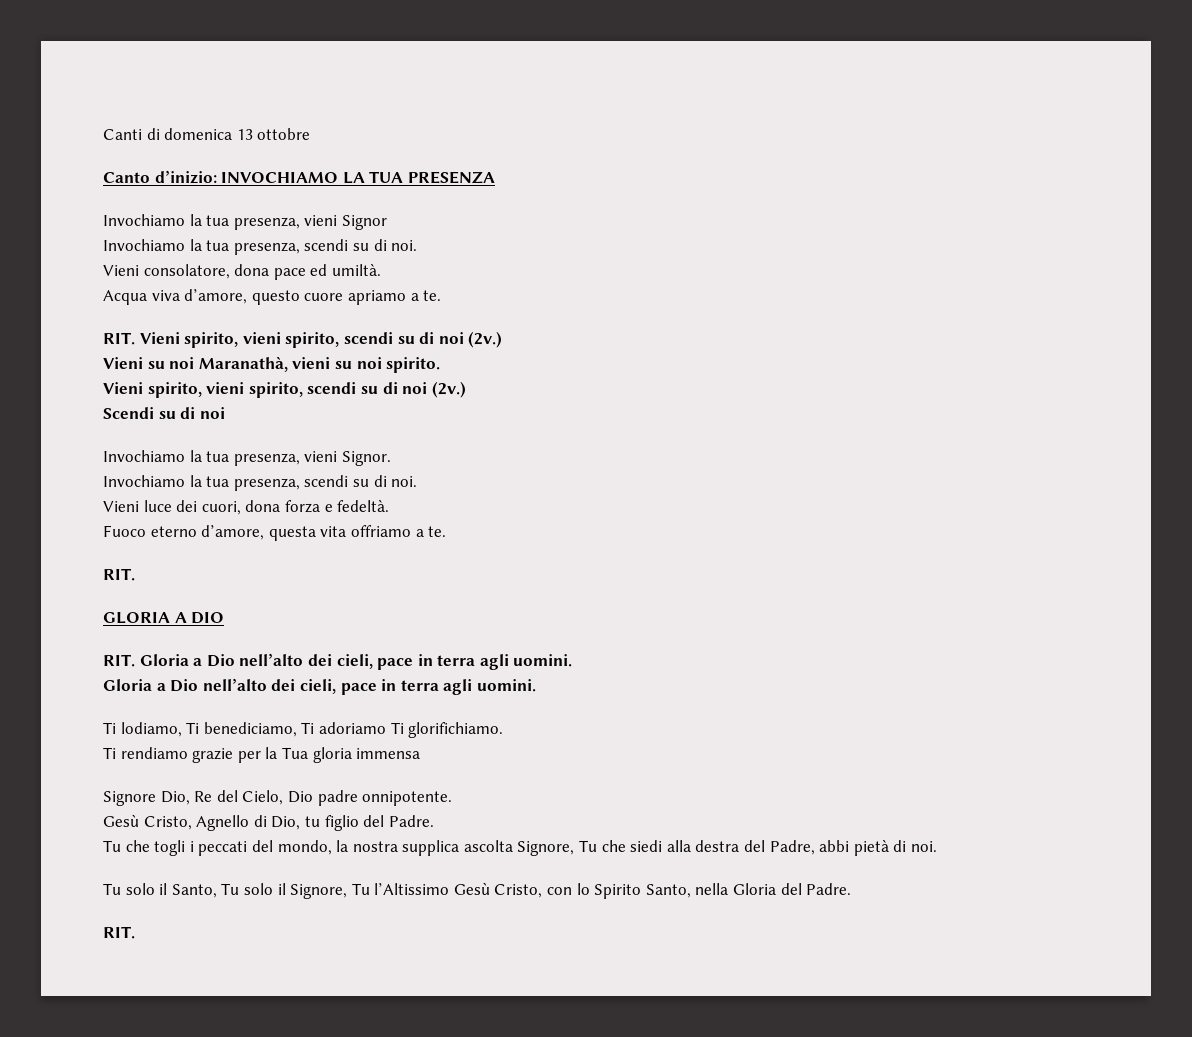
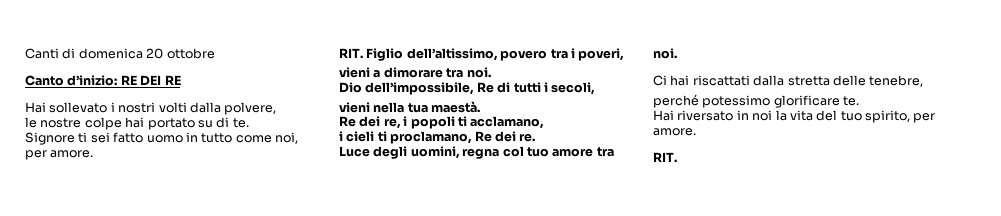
- Canti di domenica 13 ottobre
+ Canti di domenica 20 ottobre
- Canto d’inizio: INVOCHIAMO LA TUA PRESENZA
- Invochiamo la tua presenza, vieni Signor
- Invochiamo la tua presenza, scendi su di noi.
- Vieni consolatore, dona pace ed umiltà.
- Acqua viva d’amore, questo cuore apriamo a te.
- RIT. Vieni spirito, vieni spirito, scendi su di noi (2v.)
- Vieni su noi Maranathà, vieni su noi spirito.
- Vieni spirito, vieni spirito, scendi su di noi (2v.)
- Scendi su di noi
- Invochiamo la tua presenza, vieni Signor.
- Invochiamo la tua presenza, scendi su di noi.
- Vieni luce dei cuori, dona forza e fedeltà.
- Fuoco eterno d’amore, questa vita offriamo a te.
- RIT.
- GLORIA A DIO
- RIT. Gloria a Dio nell’alto dei cieli, pace in terra agli uomini.
- Gloria a Dio nell’alto dei cieli, pace in terra agli uomini.
- Ti lodiamo, Ti benediciamo, Ti adoriamo Ti glorifichiamo.
- Ti rendiamo grazie per la Tua gloria immensa
- Signore Dio, Re del Cielo, Dio padre onnipotente.
- Gesù Cristo, Agnello di Dio, tu figlio del Padre.
- Tu che togli i peccati del mondo, la nostra supplica ascolta Signore, Tu che siedi alla destra del Padre, abbi pietà di noi.
- Tu solo il Santo, Tu solo il Signore, Tu l’Altissimo Gesù Cristo, con lo Spirito Santo, nella Gloria del Padre.
+ Canto d’inizio: RE DEI RE
+ Hai sollevato i nostri volti dalla polvere,
+ le nostre colpe hai portato su di te.
+ Signore ti sei fatto uomo in tutto come noi, per amore.
+ RIT. Figlio dell’altissimo, povero tra i poveri,
+ vieni a dimorare tra noi.
+ Dio dell’impossibile, Re di tutti i secoli,
+ vieni nella tua maestà.
+ Re dei re, i popoli ti acclamano,
+ i cieli ti proclamano, Re dei re.
+ Luce degli uomini, regna col tuo amore tra noi.
+ Ci hai riscattati dalla stretta delle tenebre,
+ perché potessimo glorificare te.
+ Hai riversato in noi la vita del tuo spirito, per amore.

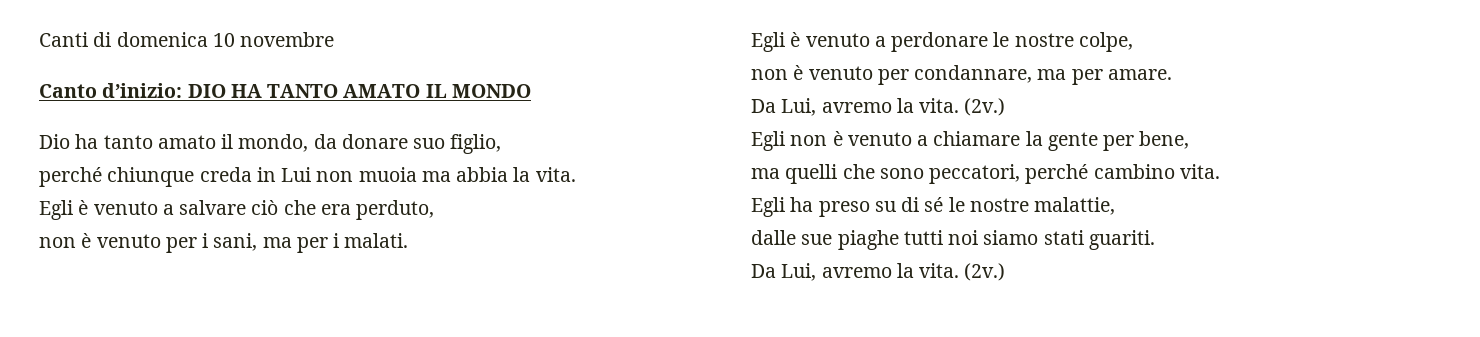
- Canti di domenica 20 ottobre
+ Canti di domenica 10 novembre
- Canto d’inizio: RE DEI RE
- Hai sollevato i nostri volti dalla polvere,
- le nostre colpe hai portato su di te.
- Signore ti sei fatto uomo in tutto come noi, per amore.
- RIT. Figlio dell’altissimo, povero tra i poveri,
- vieni a dimorare tra noi.
- Dio dell’impossibile, Re di tutti i secoli,
- vieni nella tua maestà.
- Re dei re, i popoli ti acclamano,
- i cieli ti proclamano, Re dei re.
- Luce degli uomini, regna col tuo amore tra noi.
- Ci hai riscattati dalla stretta delle tenebre,
- perché potessimo glorificare te.
- Hai riversato in noi la vita del tuo spirito, per amore.
- RIT.
+ Canto d’inizio: DIO HA TANTO AMATO IL MONDO
+ Dio ha tanto amato il mondo, da donare suo figlio,
+ perché chiunque creda in Lui non muoia ma abbia la vita.
+ Egli è venuto a salvare ciò che era perduto,
+ non è venuto per i sani, ma per i malati.
+ Egli è venuto a perdonare le nostre colpe,
+ non è venuto per condannare, ma per amare.
+ Da Lui, avremo la vita. (2v.)
+ Egli non è venuto a chiamare la gente per bene,
+ ma quelli che sono peccatori, perché cambino vita.
+ Egli ha preso su di sé le nostre malattie,
+ dalle sue piaghe tutti noi siamo stati guariti.
+ Da Lui, avremo la vita. (2v.)

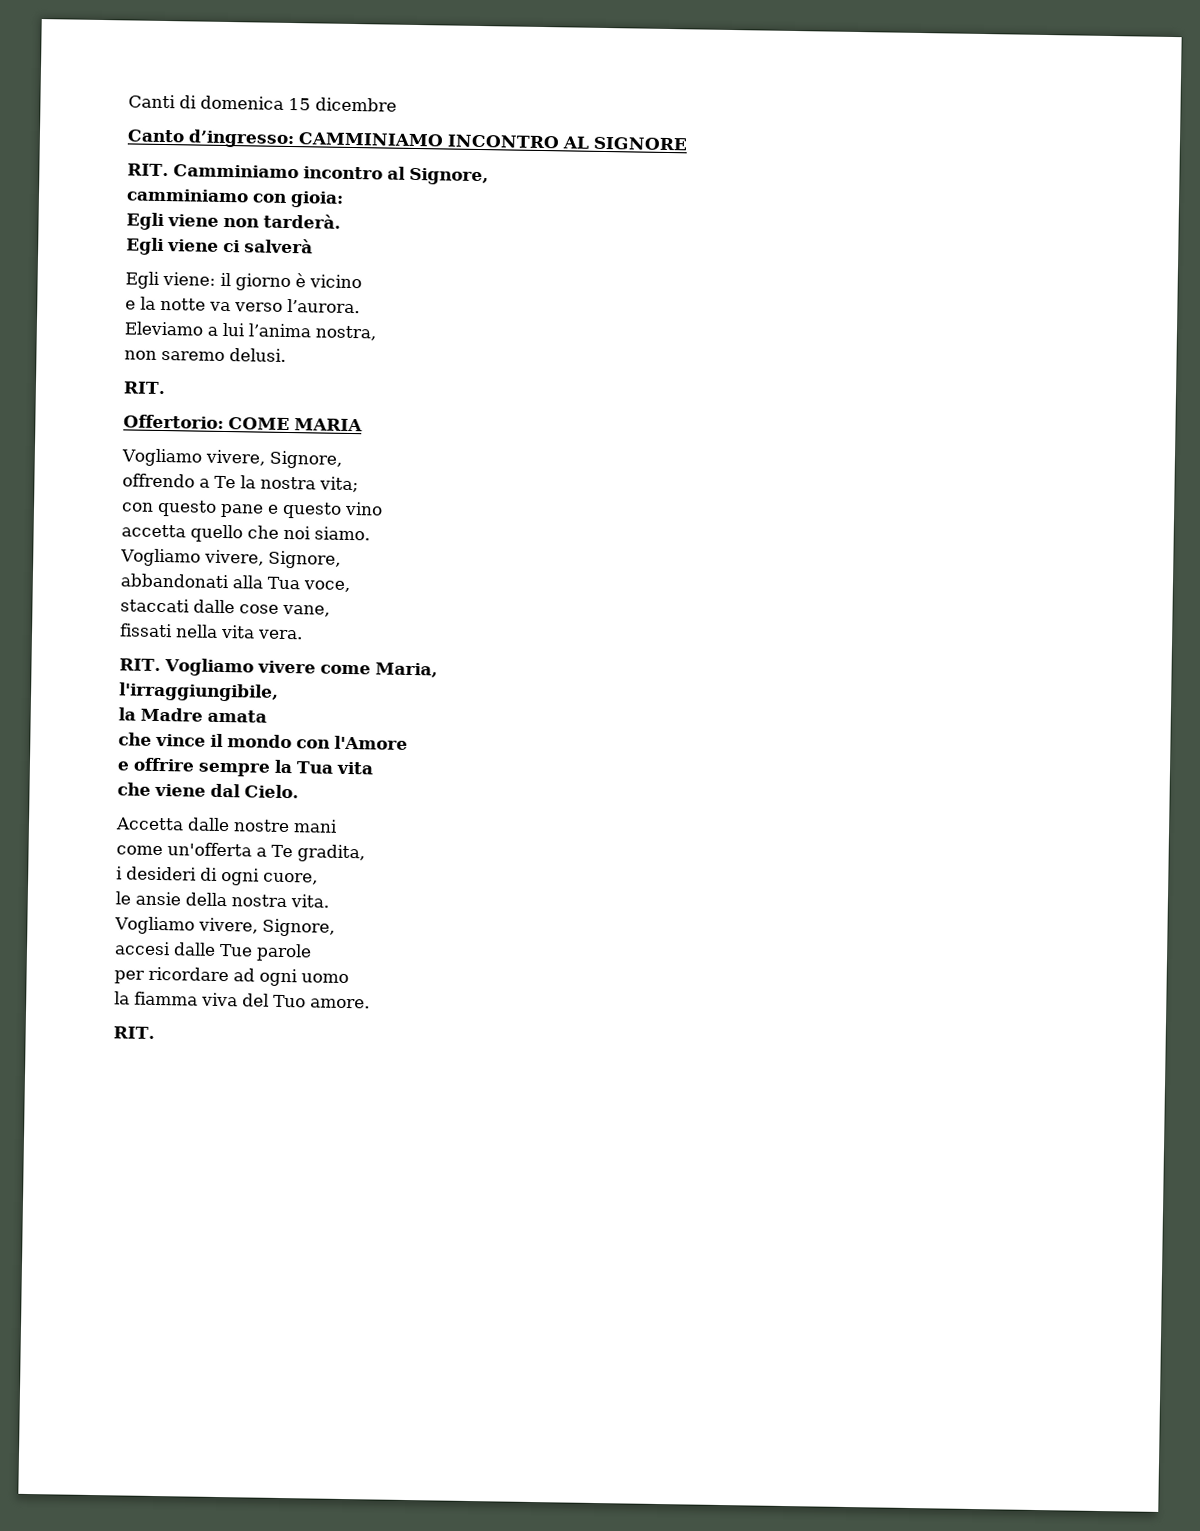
- Canti di domenica 10 novembre
+ Canti di domenica 15 dicembre
- Canto d’inizio: DIO HA TANTO AMATO IL MONDO
- Dio ha tanto amato il mondo, da donare suo figlio,
- perché chiunque creda in Lui non muoia ma abbia la vita.
- Egli è venuto a salvare ciò che era perduto,
- non è venuto per i sani, ma per i malati.
- Egli è venuto a perdonare le nostre colpe,
- non è venuto per condannare, ma per amare.
- Da Lui, avremo la vita. (2v.)
- Egli non è venuto a chiamare la gente per bene,
- ma quelli che sono peccatori, perché cambino vita.
- Egli ha preso su di sé le nostre malattie,
- dalle sue piaghe tutti noi siamo stati guariti.
- Da Lui, avremo la vita. (2v.)
+ Canto d’ingresso: CAMMINIAMO INCONTRO AL SIGNORE
+ RIT. Camminiamo incontro al Signore,
+ camminiamo con gioia:
+ Egli viene non tarderà.
+ Egli viene ci salverà
+ Egli viene: il giorno è vicino
+ e la notte va verso l’aurora.
+ Eleviamo a lui l’anima nostra,
+ non saremo delusi.
+ RIT.
+ Offertorio: COME MARIA
+ Vogliamo vivere, Signore,
+ offrendo a Te la nostra vita;
+ con questo pane e questo vino
+ accetta quello che noi siamo.
+ Vogliamo vivere, Signore,
+ abbandonati alla Tua voce,
+ staccati dalle cose vane,
+ fissati nella vita vera.
+ RIT. Vogliamo vivere come Maria,
+ l'irraggiungibile,
+ la Madre amata
+ che vince il mondo con l'Amore
+ e offrire sempre la Tua vita
+ che viene dal Cielo.
+ Accetta dalle nostre mani
+ come un'offerta a Te gradita,
+ i desideri di ogni cuore,
+ le ansie della nostra vita.
+ Vogliamo vivere, Signore,
+ accesi dalle Tue parole
+ per ricordare ad ogni uomo
+ la fiamma viva del Tuo amore.
+ RIT.

